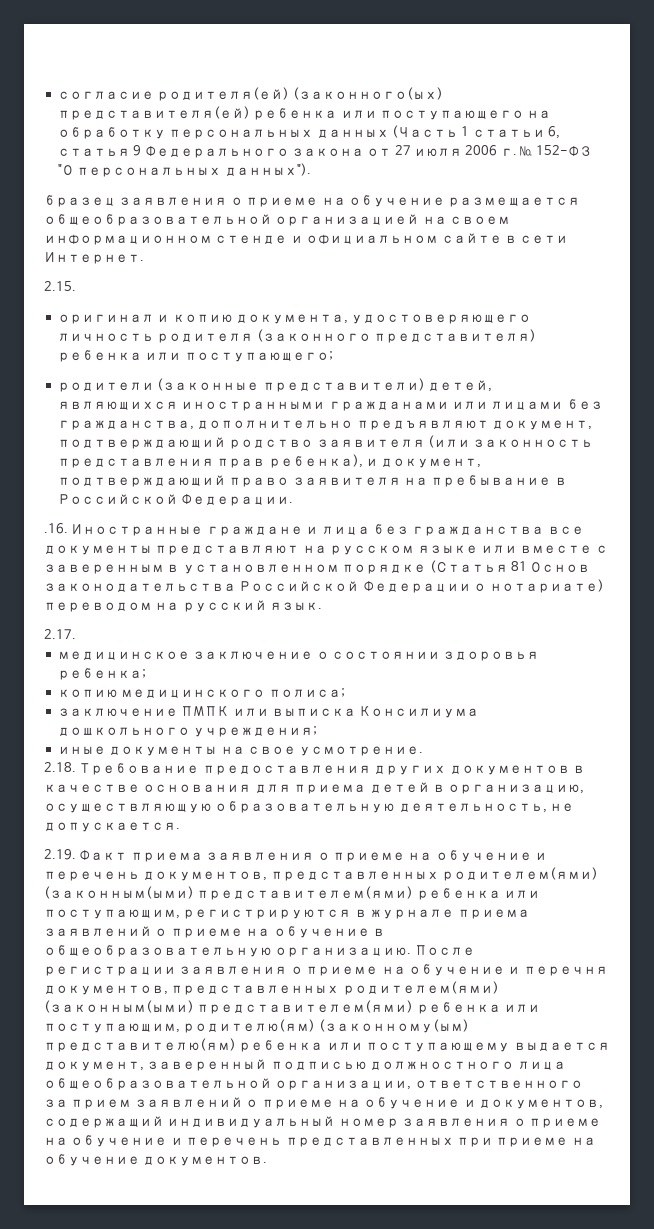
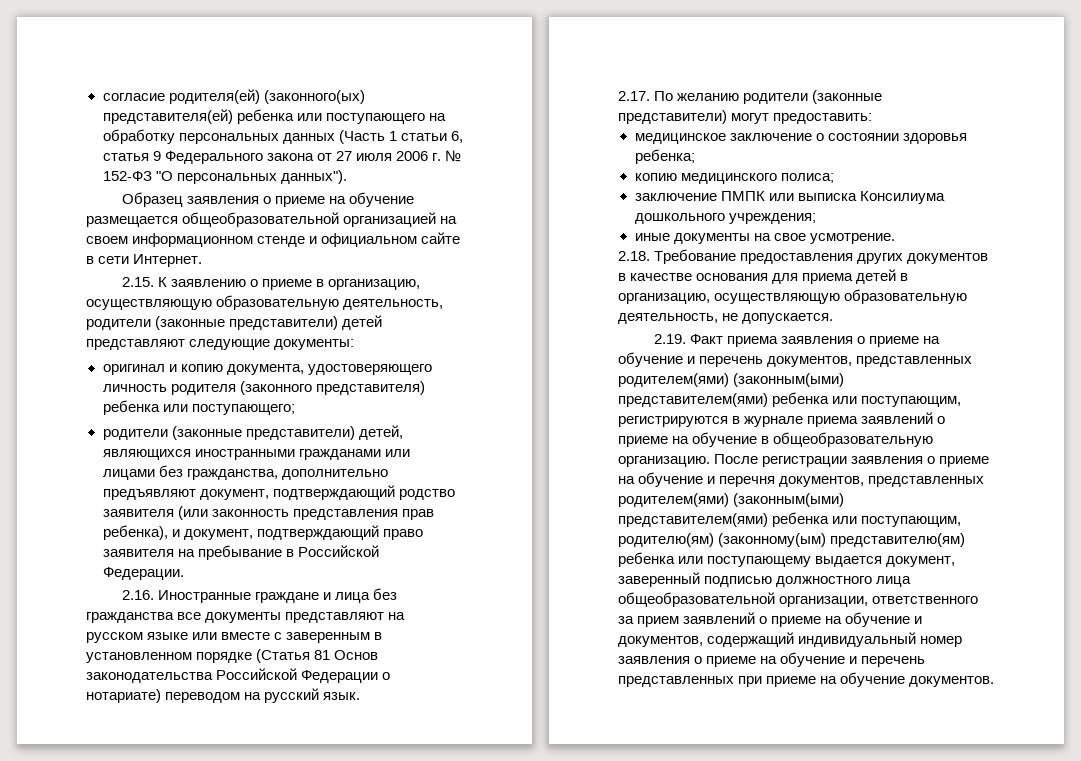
- бразец заявления о приеме на обучение размещается общеобразовательной организацией на своем информационном стенде и официальном сайте в сети Интернет.
+ Образец заявления о приеме на обучение размещается общеобразовательной организацией на своем информационном стенде и официальном сайте в сети Интернет.
- 2.15.
+ 2.15. К заявлению о приеме в организацию, осуществляющую образовательную деятельность, родители (законные представители) детей представляют следующие документы:
- .16. Иностранные граждане и лица без гражданства все документы представляют на русском языке или вместе с заверенным в установленном порядке (Статья 81 Основ законодательства Российской Федерации о нотариате) переводом на русский язык.
+ 2.16. Иностранные граждане и лица без гражданства все документы представляют на русском языке или вместе с заверенным в установленном порядке (Статья 81 Основ законодательства Российской Федерации о нотариате) переводом на русский язык.
- 2.17.
+ 2.17. По желанию родители (законные представители) могут предоставить:

